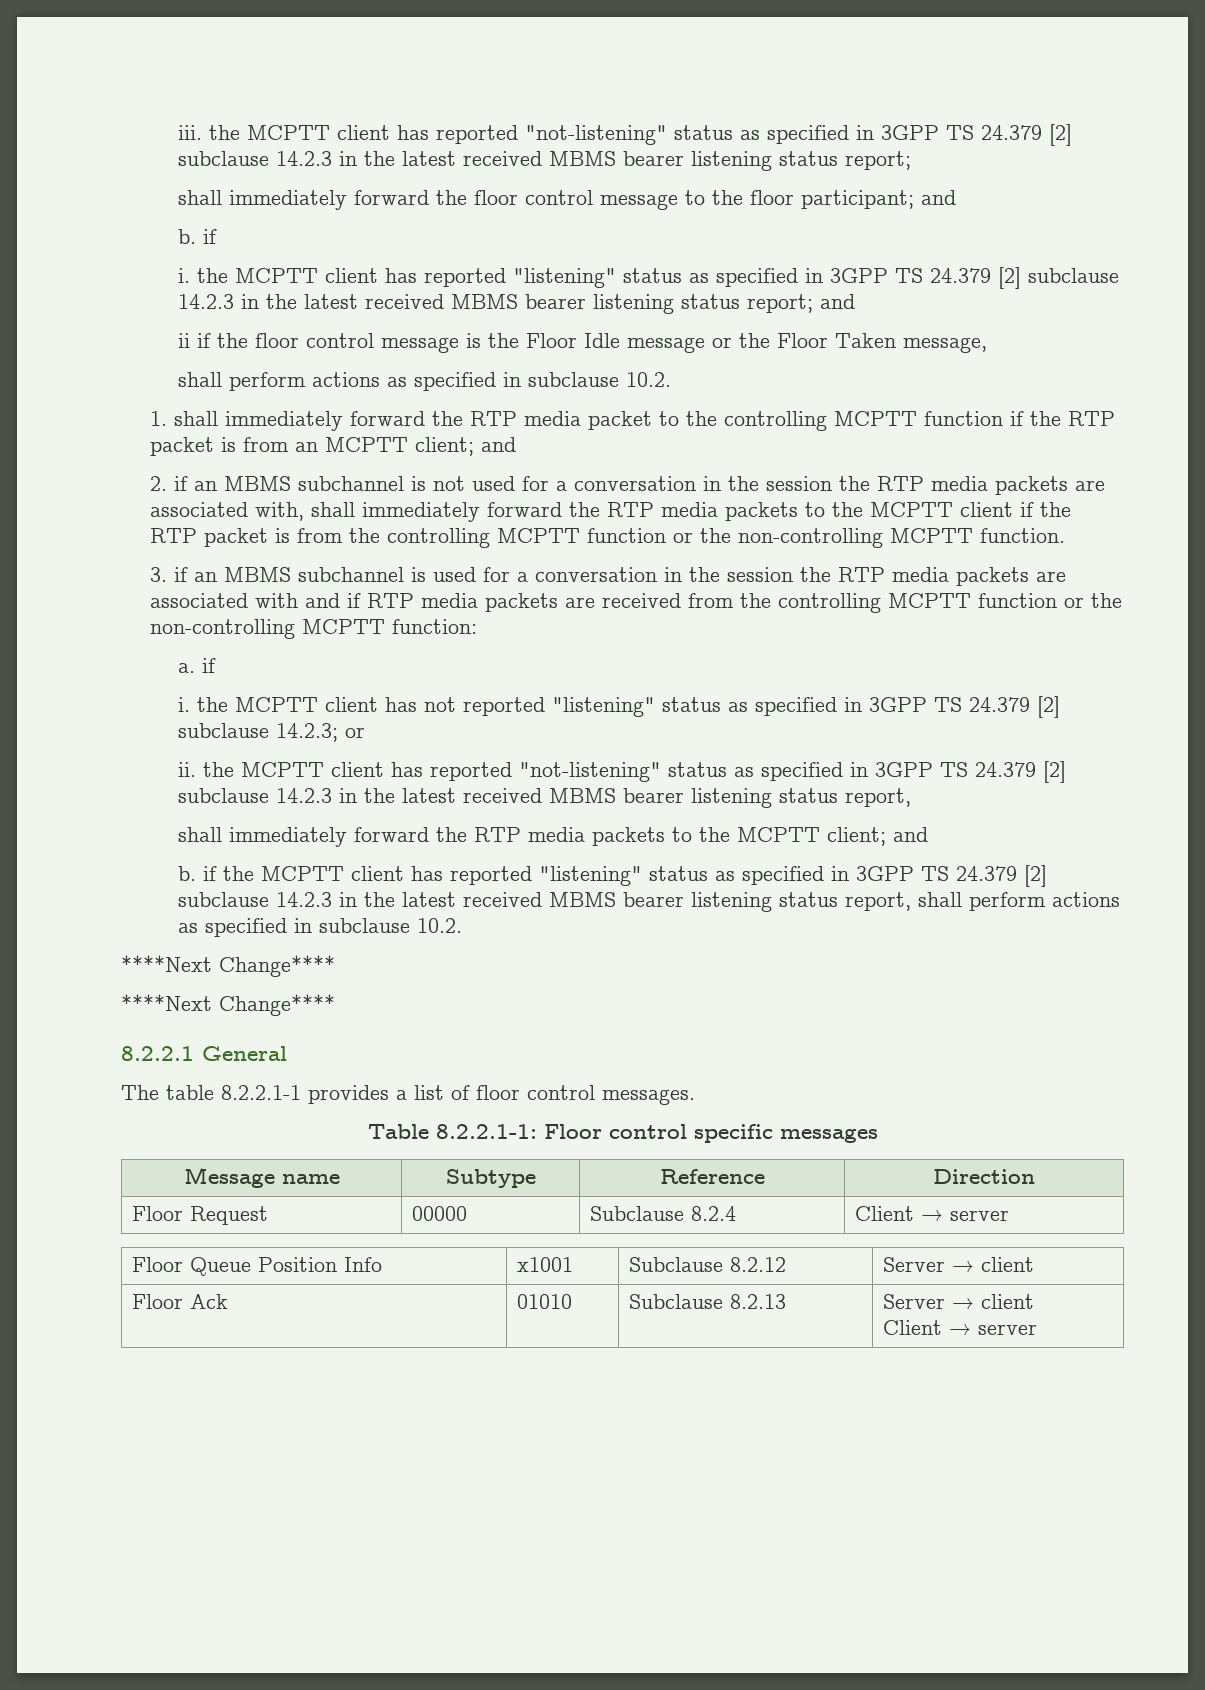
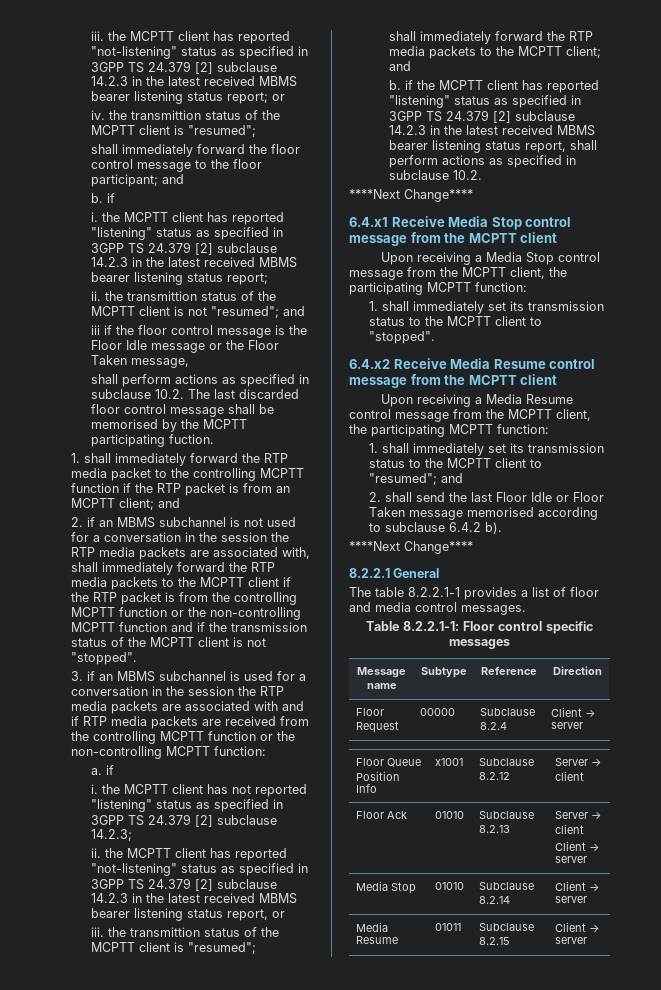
- iii. the MCPTT client has reported "not-listening" status as specified in 3GPP TS 24.379 [2] subclause 14.2.3 in the latest received MBMS bearer listening status report;
+ iii. the MCPTT client has reported "not-listening" status as specified in 3GPP TS 24.379 [2] subclause 14.2.3 in the latest received MBMS bearer listening status report; or
+ iv. the transmittion status of the MCPTT client is "resumed";
- i. the MCPTT client has reported "listening" status as specified in 3GPP TS 24.379 [2] subclause 14.2.3 in the latest received MBMS bearer listening status report; and
- ii if the floor control message is the Floor Idle message or the Floor Taken message,
- shall perform actions as specified in subclause 10.2.
+ i. the MCPTT client has reported "listening" status as specified in 3GPP TS 24.379 [2] subclause 14.2.3 in the latest received MBMS bearer listening status report;
+ ii. the transmittion status of the MCPTT client is not "resumed"; and
+ iii if the floor control message is the Floor Idle message or the Floor Taken message,
+ shall perform actions as specified in subclause 10.2. The last discarded floor control message shall be memorised by the MCPTT participating fuction.
- 2. if an MBMS subchannel is not used for a conversation in the session the RTP media packets are associated with, shall immediately forward the RTP media packets to the MCPTT client if the RTP packet is from the controlling MCPTT function or the non-controlling MCPTT function.
+ 2. if an MBMS subchannel is not used for a conversation in the session the RTP media packets are associated with, shall immediately forward the RTP media packets to the MCPTT client if the RTP packet is from the controlling MCPTT function or the non-controlling MCPTT function and if the transmission status of the MCPTT client is not "stopped".
- i. the MCPTT client has not reported "listening" status as specified in 3GPP TS 24.379 [2] subclause 14.2.3; or
+ i. the MCPTT client has not reported "listening" status as specified in 3GPP TS 24.379 [2] subclause 14.2.3;
- ii. the MCPTT client has reported "not-listening" status as specified in 3GPP TS 24.379 [2] subclause 14.2.3 in the latest received MBMS bearer listening status report,
+ ii. the MCPTT client has reported "not-listening" status as specified in 3GPP TS 24.379 [2] subclause 14.2.3 in the latest received MBMS bearer listening status report, or
+ iii. the transmittion status of the MCPTT client is "resumed";
+ 6.4.x1 Receive Media Stop control message from the MCPTT client
+ Upon receiving a Media Stop control message from the MCPTT client, the participating MCPTT function:
+ 1. shall immediately set its transmission status to the MCPTT client to "stopped".
+ 6.4.x2 Receive Media Resume control message from the MCPTT client
+ Upon receiving a Media Resume control message from the MCPTT client, the participating MCPTT function:
+ 1. shall immediately set its transmission status to the MCPTT client to "resumed"; and
+ 2. shall send the last Floor Idle or Floor Taken message memorised according to subclause 6.4.2 b).
- The table 8.2.2.1-1 provides a list of floor control messages.
+ The table 8.2.2.1-1 provides a list of floor and media control messages.
+ Media Stop | 01010 | Subclause 8.2.14 | Client → server
+ Media Resume | 01011 | Subclause 8.2.15 | Client → server

